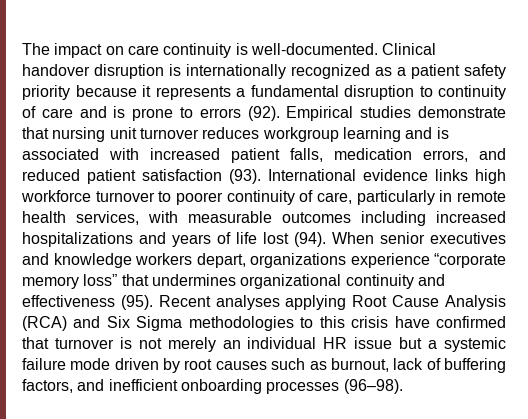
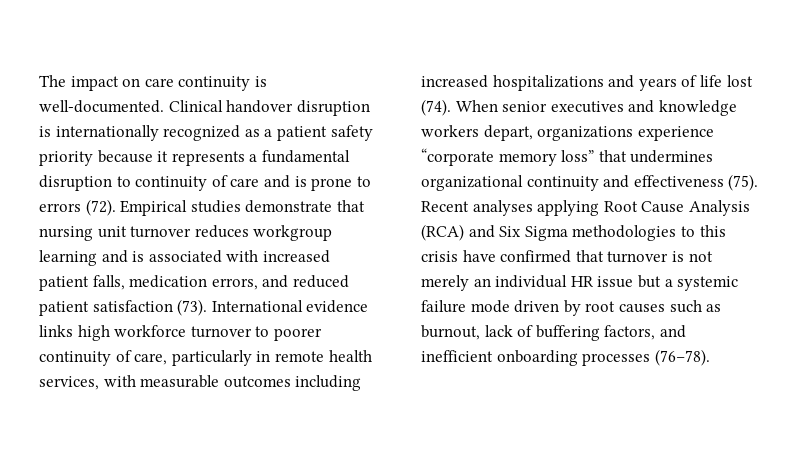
- Clinical handover disruption is internationally recognized as a patient safety priority because it represents a fundamental disruption to continuity of care and is prone to errors (92).
+ Clinical handover disruption is internationally recognized as a patient safety priority because it represents a fundamental disruption to continuity of care and is prone to errors (72).
- Empirical studies demonstrate that nursing unit turnover reduces workgroup learning and is associated with increased patient falls, medication errors, and reduced patient satisfaction (93).
+ Empirical studies demonstrate that nursing unit turnover reduces workgroup learning and is associated with increased patient falls, medication errors, and reduced patient satisfaction (73).
- International evidence links high workforce turnover to poorer continuity of care, particularly in remote health services, with measurable outcomes including increased hospitalizations and years of life lost (94).
+ International evidence links high workforce turnover to poorer continuity of care, particularly in remote health services, with measurable outcomes including increased hospitalizations and years of life lost (74).
- When senior executives and knowledge workers depart, organizations experience “corporate memory loss” that undermines organizational continuity and effectiveness (95).
+ When senior executives and knowledge workers depart, organizations experience “corporate memory loss” that undermines organizational continuity and effectiveness (75).
- Recent analyses applying Root Cause Analysis (RCA) and Six Sigma methodologies to this crisis have confirmed that turnover is not merely an individual HR issue but a systemic failure mode driven by root causes such as burnout, lack of buffering factors, and inefficient onboarding processes (96–98).
+ Recent analyses applying Root Cause Analysis (RCA) and Six Sigma methodologies to this crisis have confirmed that turnover is not merely an individual HR issue but a systemic failure mode driven by root causes such as burnout, lack of buffering factors, and inefficient onboarding processes (76–78).

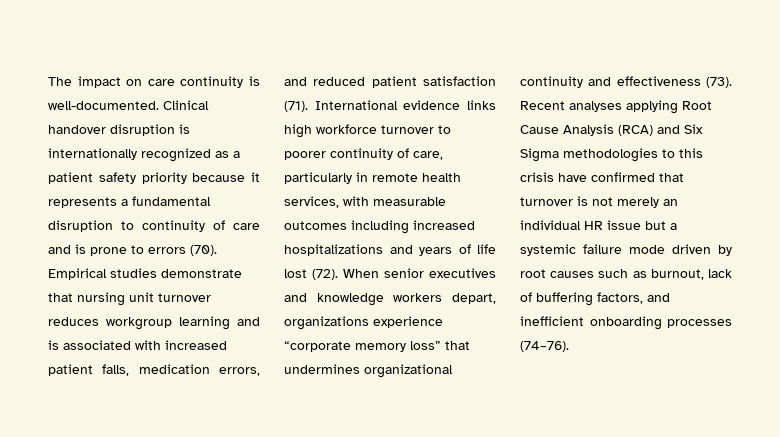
- Clinical handover disruption is internationally recognized as a patient safety priority because it represents a fundamental disruption to continuity of care and is prone to errors (72).
+ Clinical handover disruption is internationally recognized as a patient safety priority because it represents a fundamental disruption to continuity of care and is prone to errors (70).
- Empirical studies demonstrate that nursing unit turnover reduces workgroup learning and is associated with increased patient falls, medication errors, and reduced patient satisfaction (73).
+ Empirical studies demonstrate that nursing unit turnover reduces workgroup learning and is associated with increased patient falls, medication errors, and reduced patient satisfaction (71).
- International evidence links high workforce turnover to poorer continuity of care, particularly in remote health services, with measurable outcomes including increased hospitalizations and years of life lost (74).
+ International evidence links high workforce turnover to poorer continuity of care, particularly in remote health services, with measurable outcomes including increased hospitalizations and years of life lost (72).
- When senior executives and knowledge workers depart, organizations experience “corporate memory loss” that undermines organizational continuity and effectiveness (75).
+ When senior executives and knowledge workers depart, organizations experience “corporate memory loss” that undermines organizational continuity and effectiveness (73).
- Recent analyses applying Root Cause Analysis (RCA) and Six Sigma methodologies to this crisis have confirmed that turnover is not merely an individual HR issue but a systemic failure mode driven by root causes such as burnout, lack of buffering factors, and inefficient onboarding processes (76–78).
+ Recent analyses applying Root Cause Analysis (RCA) and Six Sigma methodologies to this crisis have confirmed that turnover is not merely an individual HR issue but a systemic failure mode driven by root causes such as burnout, lack of buffering factors, and inefficient onboarding processes (74–76).

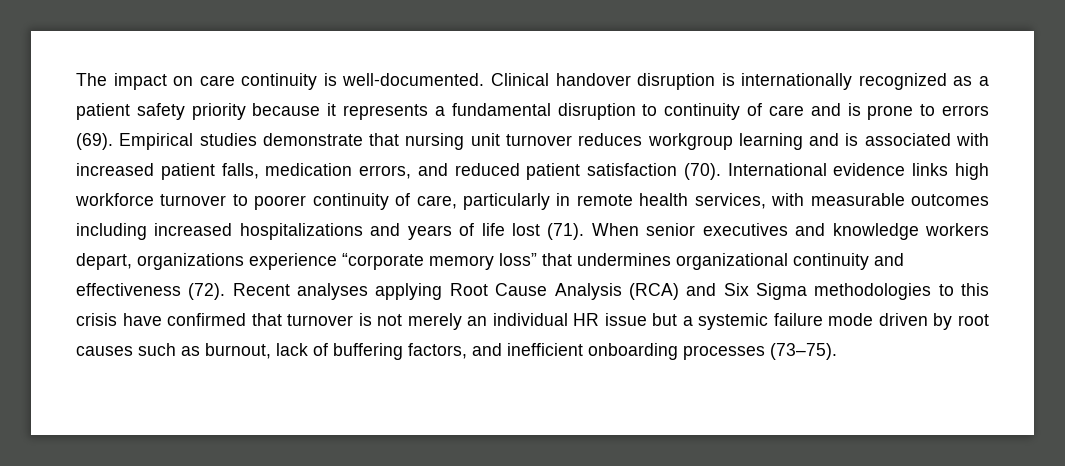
- Clinical handover disruption is internationally recognized as a patient safety priority because it represents a fundamental disruption to continuity of care and is prone to errors (70).
+ Clinical handover disruption is internationally recognized as a patient safety priority because it represents a fundamental disruption to continuity of care and is prone to errors (69).
- Empirical studies demonstrate that nursing unit turnover reduces workgroup learning and is associated with increased patient falls, medication errors, and reduced patient satisfaction (71).
+ Empirical studies demonstrate that nursing unit turnover reduces workgroup learning and is associated with increased patient falls, medication errors, and reduced patient satisfaction (70).
- International evidence links high workforce turnover to poorer continuity of care, particularly in remote health services, with measurable outcomes including increased hospitalizations and years of life lost (72).
+ International evidence links high workforce turnover to poorer continuity of care, particularly in remote health services, with measurable outcomes including increased hospitalizations and years of life lost (71).
- When senior executives and knowledge workers depart, organizations experience “corporate memory loss” that undermines organizational continuity and effectiveness (73).
+ When senior executives and knowledge workers depart, organizations experience “corporate memory loss” that undermines organizational continuity and effectiveness (72).
- Recent analyses applying Root Cause Analysis (RCA) and Six Sigma methodologies to this crisis have confirmed that turnover is not merely an individual HR issue but a systemic failure mode driven by root causes such as burnout, lack of buffering factors, and inefficient onboarding processes (74–76).
+ Recent analyses applying Root Cause Analysis (RCA) and Six Sigma methodologies to this crisis have confirmed that turnover is not merely an individual HR issue but a systemic failure mode driven by root causes such as burnout, lack of buffering factors, and inefficient onboarding processes (73–75).

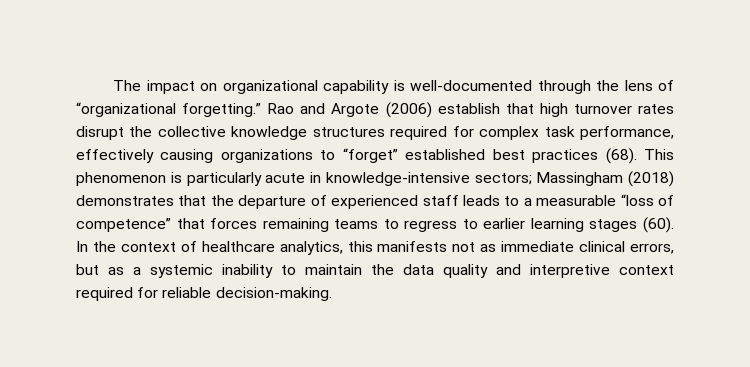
- The impact on care continuity is well-documented. Clinical handover disruption is internationally recognized as a patient safety priority because it represents a fundamental disruption to continuity of care and is prone to errors (69). Empirical studies demonstrate that nursing unit turnover reduces workgroup learning and is associated with increased patient falls, medication errors, and reduced patient satisfaction (70). International evidence links high workforce turnover to poorer continuity of care, particularly in remote health services, with measurable outcomes including increased hospitalizations and years of life lost (71). When senior executives and knowledge workers depart, organizations experience “corporate memory loss” that undermines organizational continuity and effectiveness (72). Recent analyses applying Root Cause Analysis (RCA) and Six Sigma methodologies to this crisis have confirmed that turnover is not merely an individual HR issue but a systemic failure mode driven by root causes such as burnout, lack of buffering factors, and inefficient onboarding processes (73–75).
+ The impact on organizational capability is well-documented through the lens of “organizational forgetting.” Rao and Argote (2006) establish that high turnover rates disrupt the collective knowledge structures required for complex task performance, effectively causing organizations to “forget” established best practices (68). This phenomenon is particularly acute in knowledge-intensive sectors; Massingham (2018) demonstrates that the departure of experienced staff leads to a measurable “loss of competence” that forces remaining teams to regress to earlier learning stages (60). In the context of healthcare analytics, this manifests not as immediate clinical errors, but as a systemic inability to maintain the data quality and interpretive context required for reliable decision-making.

